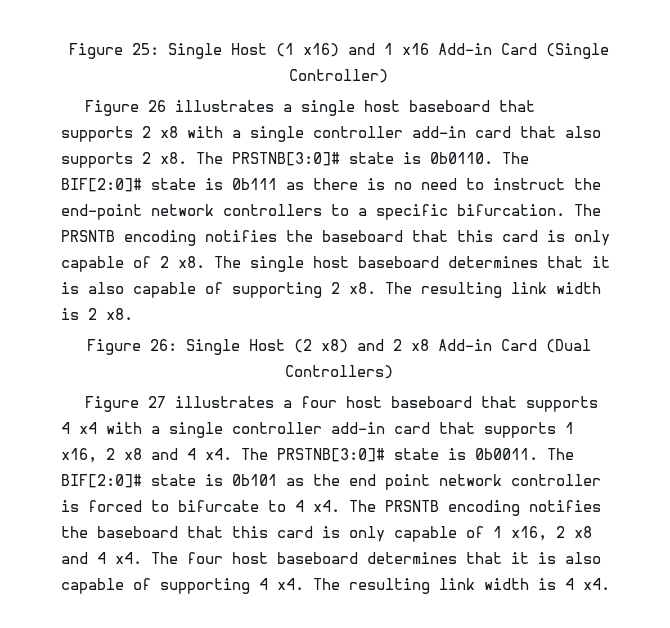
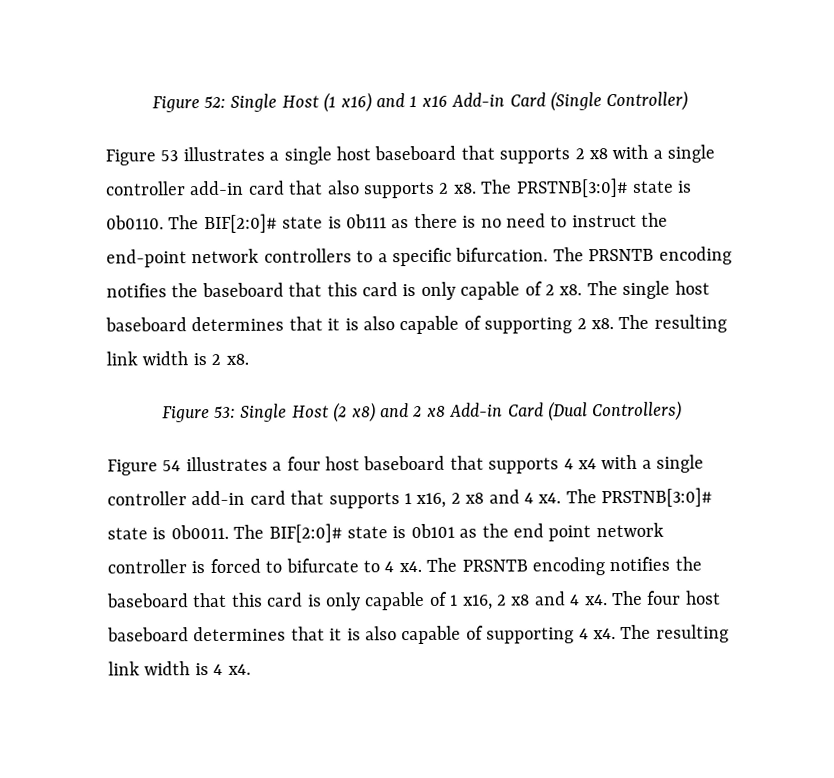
- Figure 25: Single Host (1 x16) and 1 x16 Add-in Card (Single Controller)
+ Figure 52: Single Host (1 x16) and 1 x16 Add-in Card (Single Controller)
- Figure 26 illustrates a single host baseboard that supports 2 x8 with a single controller add-in card that also supports 2 x8.
+ Figure 53 illustrates a single host baseboard that supports 2 x8 with a single controller add-in card that also supports 2 x8.
- Figure 26: Single Host (2 x8) and 2 x8 Add-in Card (Dual Controllers)
+ Figure 53: Single Host (2 x8) and 2 x8 Add-in Card (Dual Controllers)
- Figure 27 illustrates a four host baseboard that supports 4 x4 with a single controller add-in card that supports 1 x16, 2 x8 and 4 x4.
+ Figure 54 illustrates a four host baseboard that supports 4 x4 with a single controller add-in card that supports 1 x16, 2 x8 and 4 x4.

